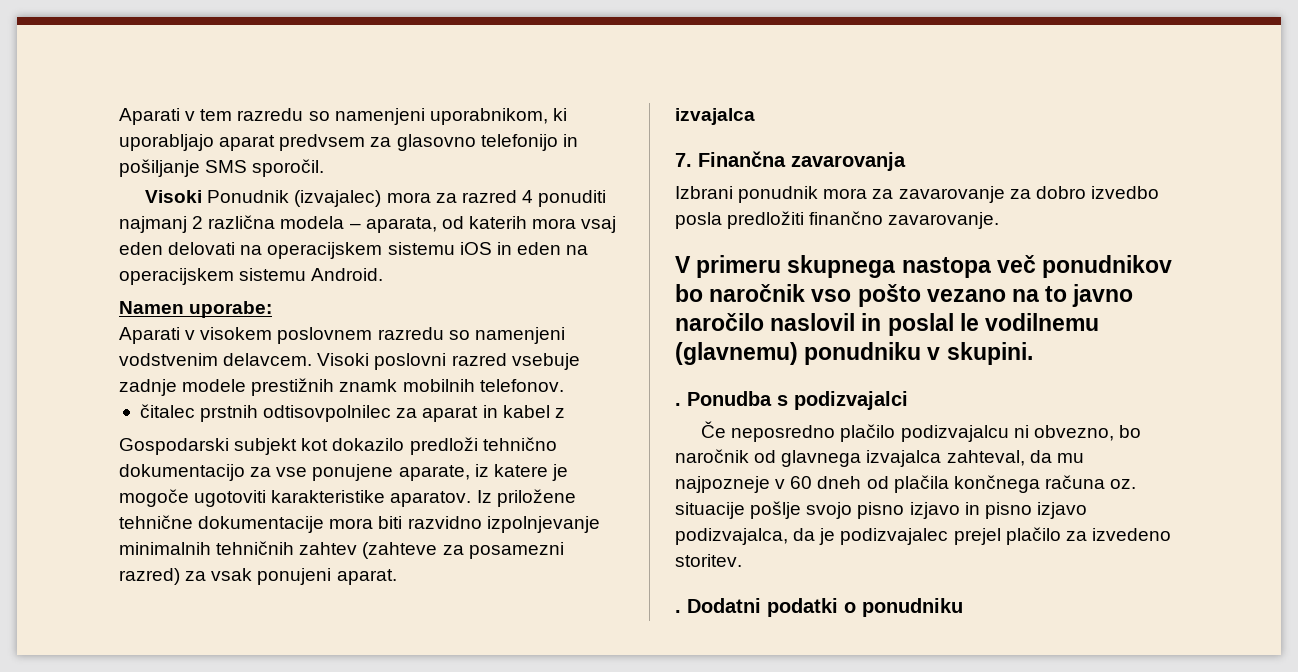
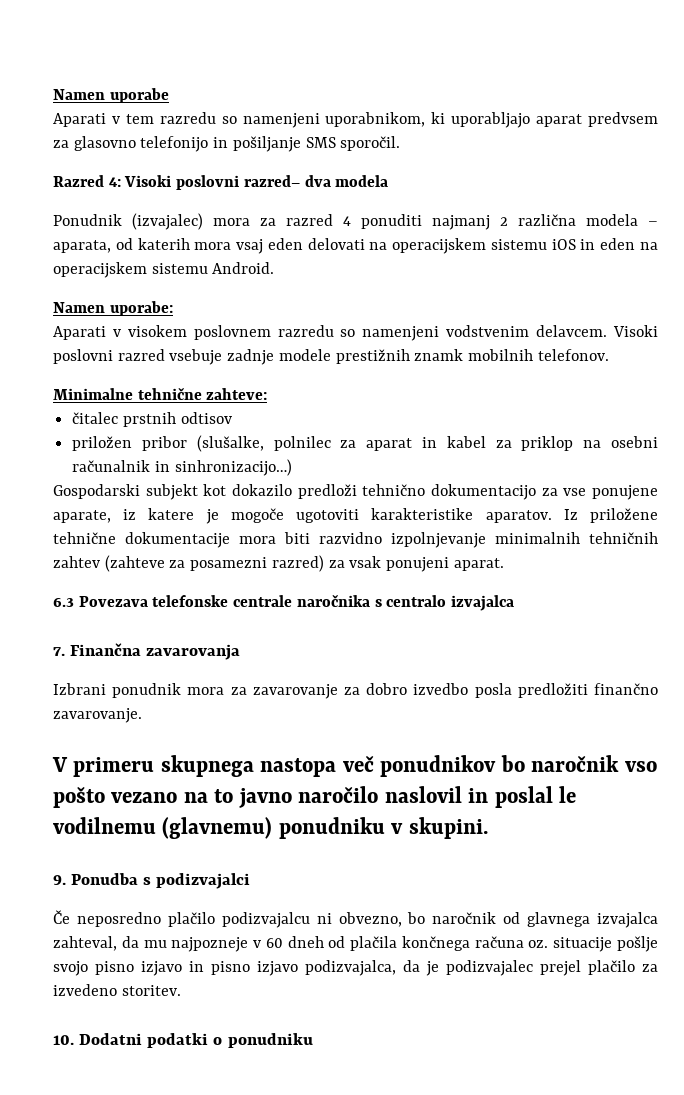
+ Namen uporabe
- Visoki Ponudnik (izvajalec) mora za razred 4 ponuditi najmanj 2 različna modela – aparata, od katerih mora vsaj eden delovati na operacijskem sistemu iOS in eden na operacijskem sistemu Android.
+ Razred 4: Visoki poslovni razred– dva modela
+ Ponudnik (izvajalec) mora za razred 4 ponuditi najmanj 2 različna modela – aparata, od katerih mora vsaj eden delovati na operacijskem sistemu iOS in eden na operacijskem sistemu Android.
+ Minimalne tehnične zahteve:
- čitalec prstnih odtisovpolnilec za aparat in kabel z
+ čitalec prstnih odtisov
+ priložen pribor (slušalke, polnilec za aparat in kabel za priklop na osebni računalnik in sinhronizacijo…)
  Iz priložene tehnične dokumentacije mora biti razvidno izpolnjevanje minimalnih tehničnih zahtev (zahteve za posamezni razred) za vsak ponujeni aparat.
- izvajalca
+ 6.3 Povezava telefonske centrale naročnika s centralo izvajalca
- . Ponudba s podizvajalci
+ 9. Ponudba s podizvajalci
- . Dodatni podatki o ponudniku
+ 10. Dodatni podatki o ponudniku

